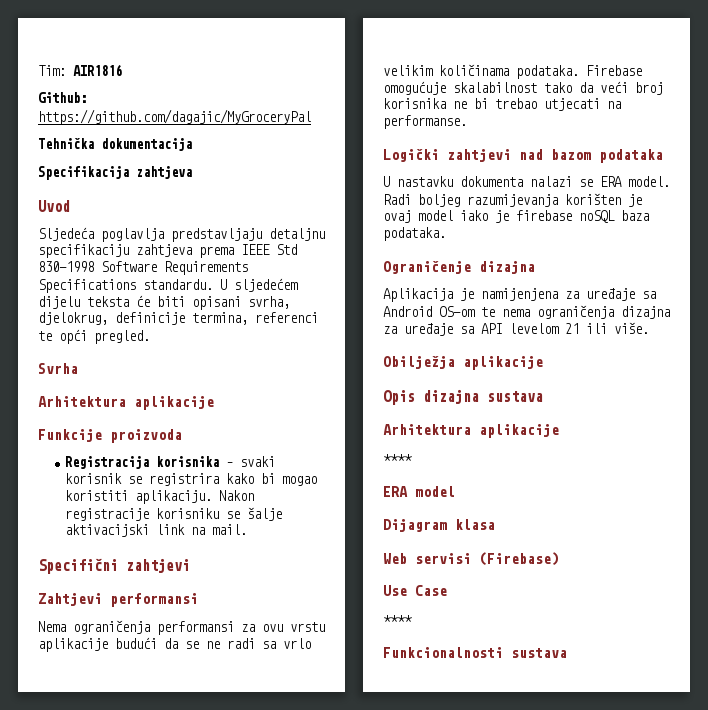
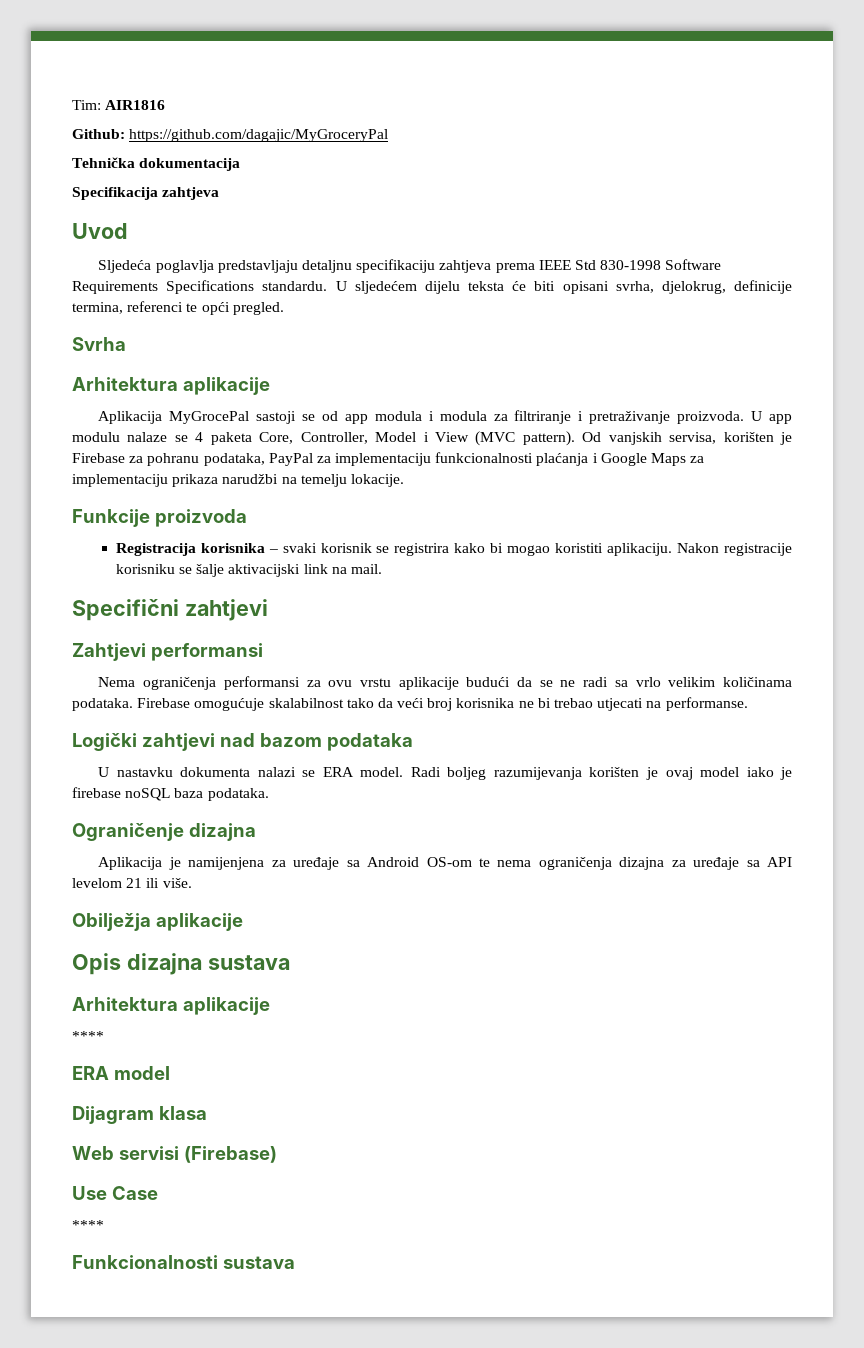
+ Aplikacija MyGrocePal sastoji se od app modula i modula za filtriranje i pretraživanje proizvoda. U app modulu nalaze se 4 paketa Core, Controller, Model i View (MVC pattern). Od vanjskih servisa, korišten je Firebase za pohranu podataka, PayPal za implementaciju funkcionalnosti plaćanja i Google Maps za implementaciju prikaza narudžbi na temelju lokacije.

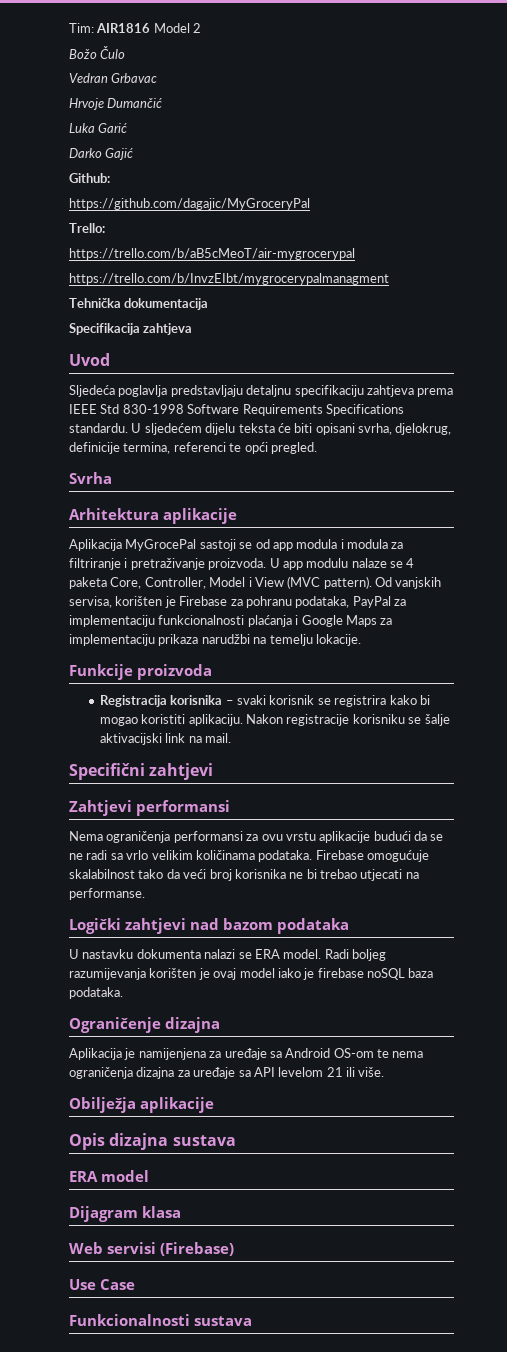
- Tim: AIR1816
+ Tim: AIR1816 Model 2
+ Božo Čulo
+ Vedran Grbavac
+ Hrvoje Dumančić
+ Luka Garić
+ Darko Gajić
- Github: https://github.com/dagajic/MyGroceryPal
+ Github:
+ https://github.com/dagajic/MyGroceryPal
+ Trello:
+ https://trello.com/b/aB5cMeoT/air-mygrocerypal
+ https://trello.com/b/InvzEIbt/mygrocerypalmanagment
  Opis dizajna sustava
- Arhitektura aplikacije
- ****
  Use Case
- ****

